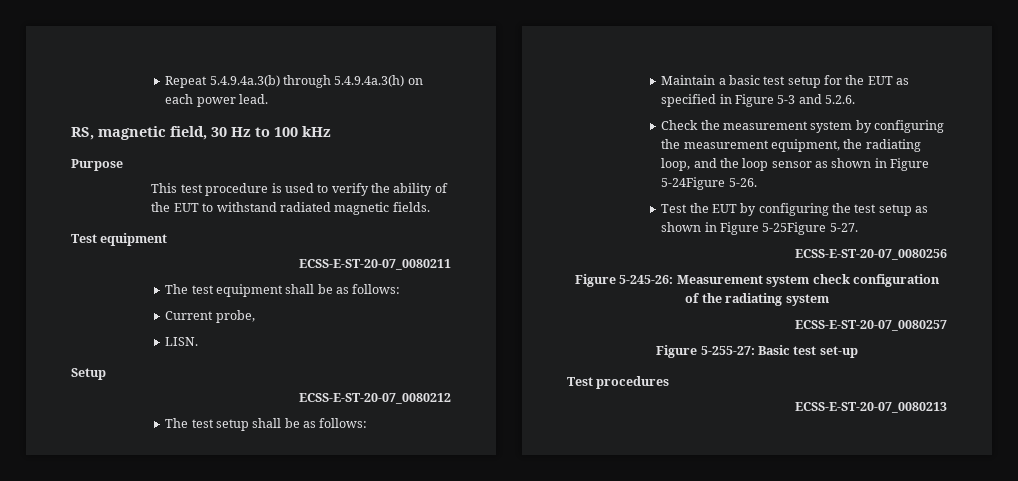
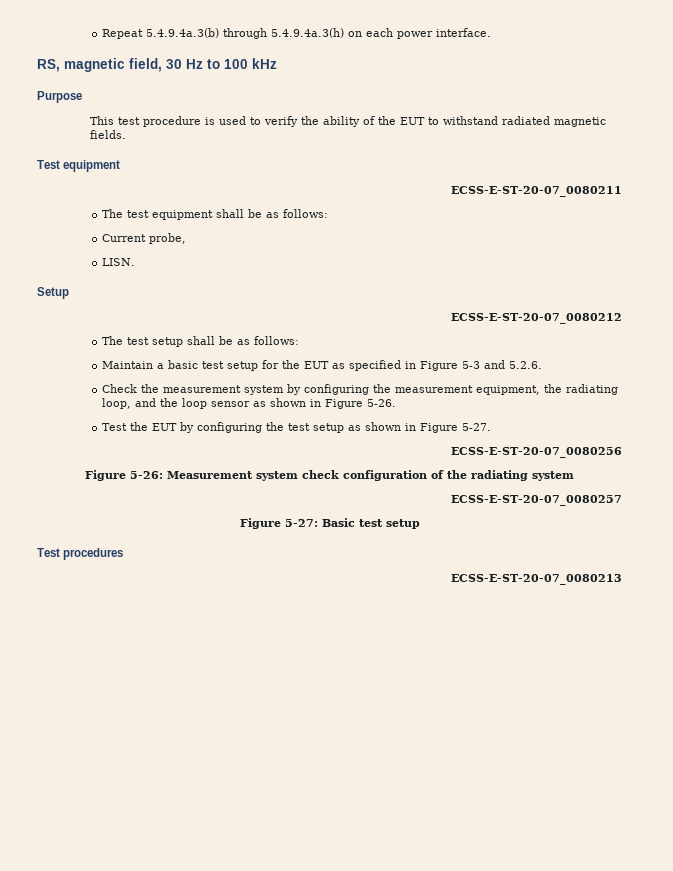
- Repeat 5.4.9.4a.3(b) through 5.4.9.4a.3(h) on each power lead.
+ Repeat 5.4.9.4a.3(b) through 5.4.9.4a.3(h) on each power interface.
- Check the measurement system by configuring the measurement equipment, the radiating loop, and the loop sensor as shown in Figure 5-24Figure 5-26.
+ Check the measurement system by configuring the measurement equipment, the radiating loop, and the loop sensor as shown in Figure 5-26.
- Test the EUT by configuring the test setup as shown in Figure 5-25Figure 5-27.
+ Test the EUT by configuring the test setup as shown in Figure 5-27.
- Figure 5-245-26: Measurement system check configuration of the radiating system
+ Figure 5-26: Measurement system check configuration of the radiating system
- Figure 5-255-27: Basic test set-up
+ Figure 5-27: Basic test setup

